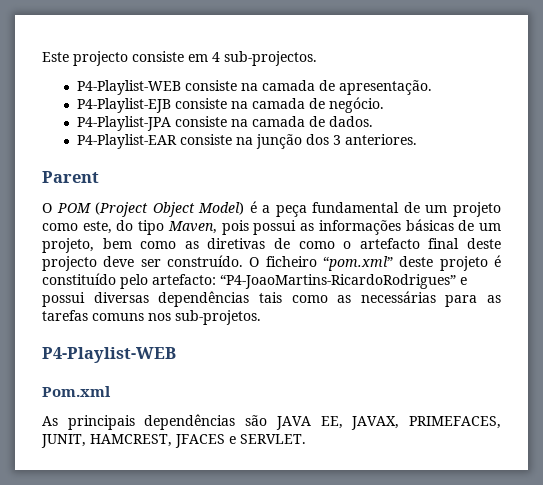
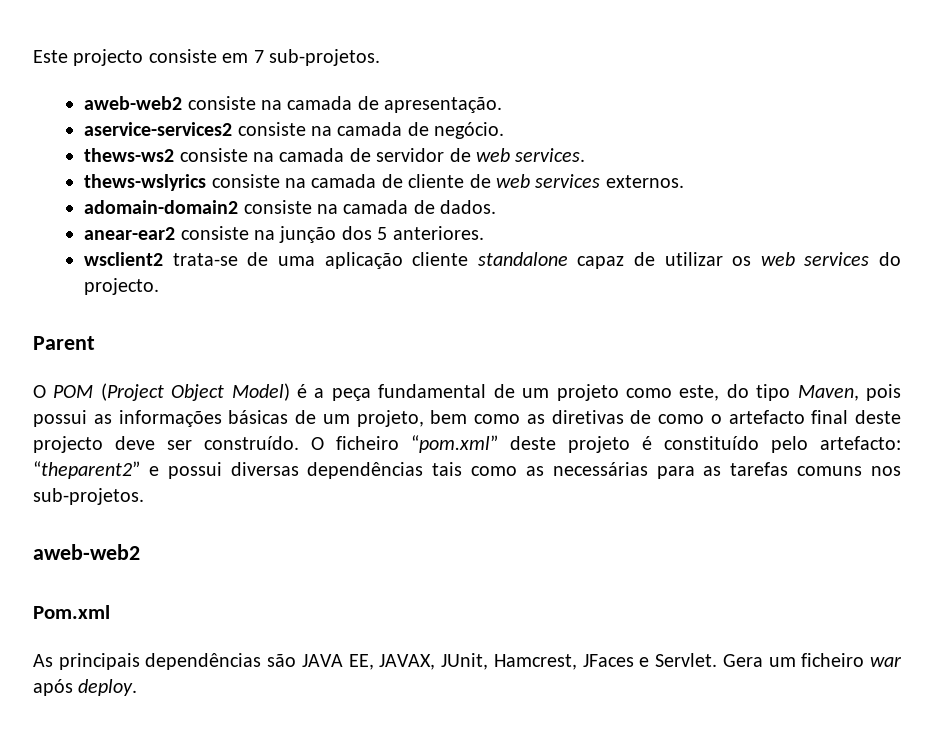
- Este projecto consiste em 4 sub-projectos.
- P4-Playlist-WEB consiste na camada de apresentação.
+ Este projecto consiste em 7 sub-projetos.
+ aweb-web2 consiste na camada de apresentação.
- P4-Playlist-EJB consiste na camada de negócio.
+ aservice-services2 consiste na camada de negócio.
- P4-Playlist-JPA consiste na camada de dados.
+ thews-ws2 consiste na camada de servidor de web services.
+ thews-wslyrics consiste na camada de cliente de web services externos.
+ adomain-domain2 consiste na camada de dados.
- P4-Playlist-EAR consiste na junção dos 3 anteriores.
+ anear-ear2 consiste na junção dos 5 anteriores.
+ wsclient2 trata-se de uma aplicação cliente standalone capaz de utilizar os web services do projecto.
- O ficheiro “pom.xml” deste projeto é constituído pelo artefacto: “P4-JoaoMartins-RicardoRodrigues” e possui diversas dependências tais como as necessárias para as tarefas comuns nos sub-projetos.
- P4-Playlist-WEB
+ O ficheiro “pom.xml” deste projeto é constituído pelo artefacto: “theparent2” e possui diversas dependências tais como as necessárias para as tarefas comuns nos sub-projetos.
+ aweb-web2
- As principais dependências são JAVA EE, JAVAX, PRIMEFACES, JUNIT, HAMCREST, JFACES e SERVLET.
+ As principais dependências são JAVA EE, JAVAX, JUnit, Hamcrest, JFaces e Servlet. Gera um ficheiro war após deploy.

